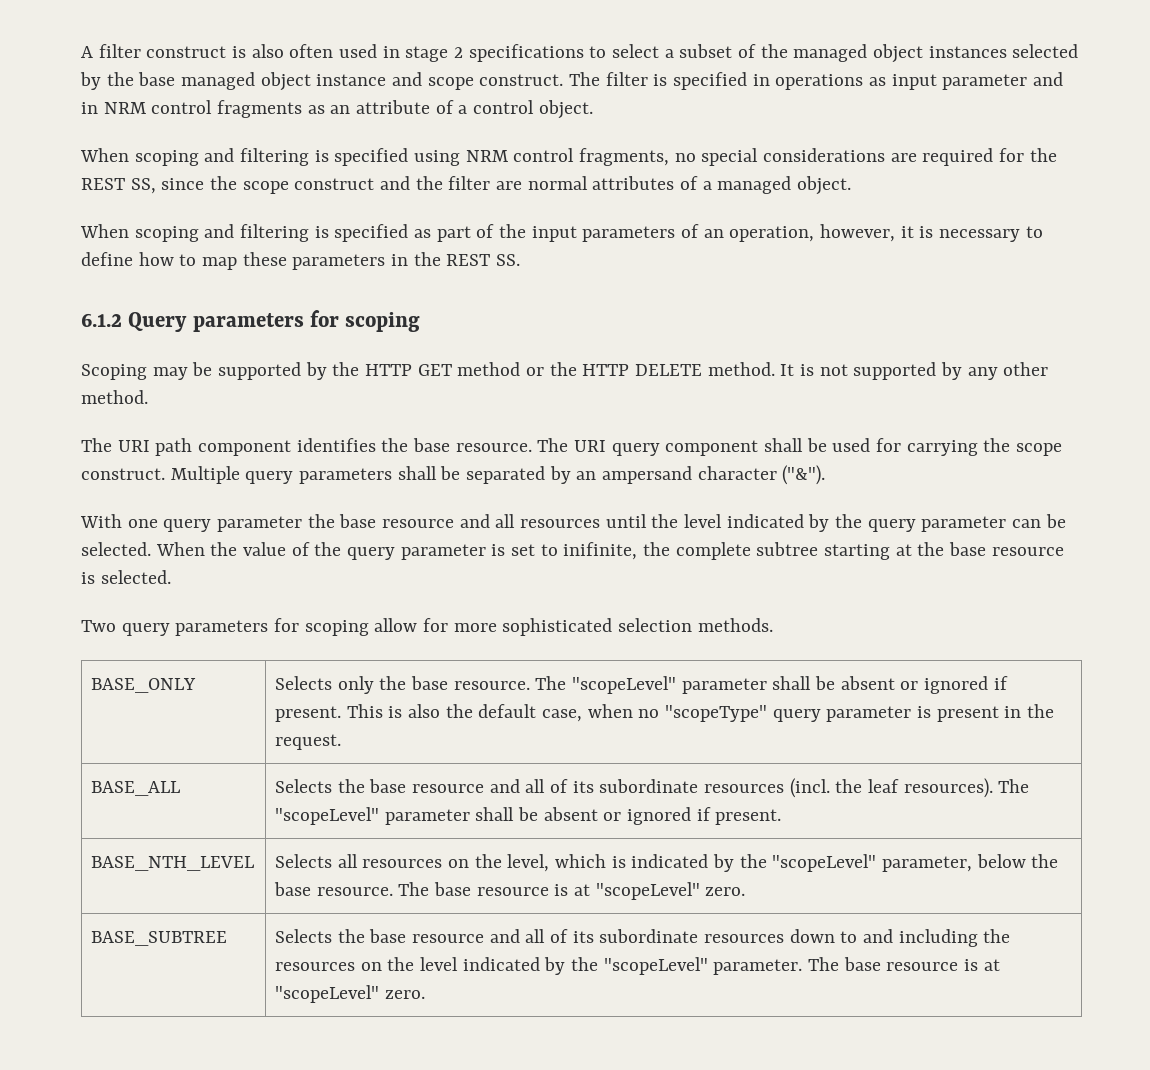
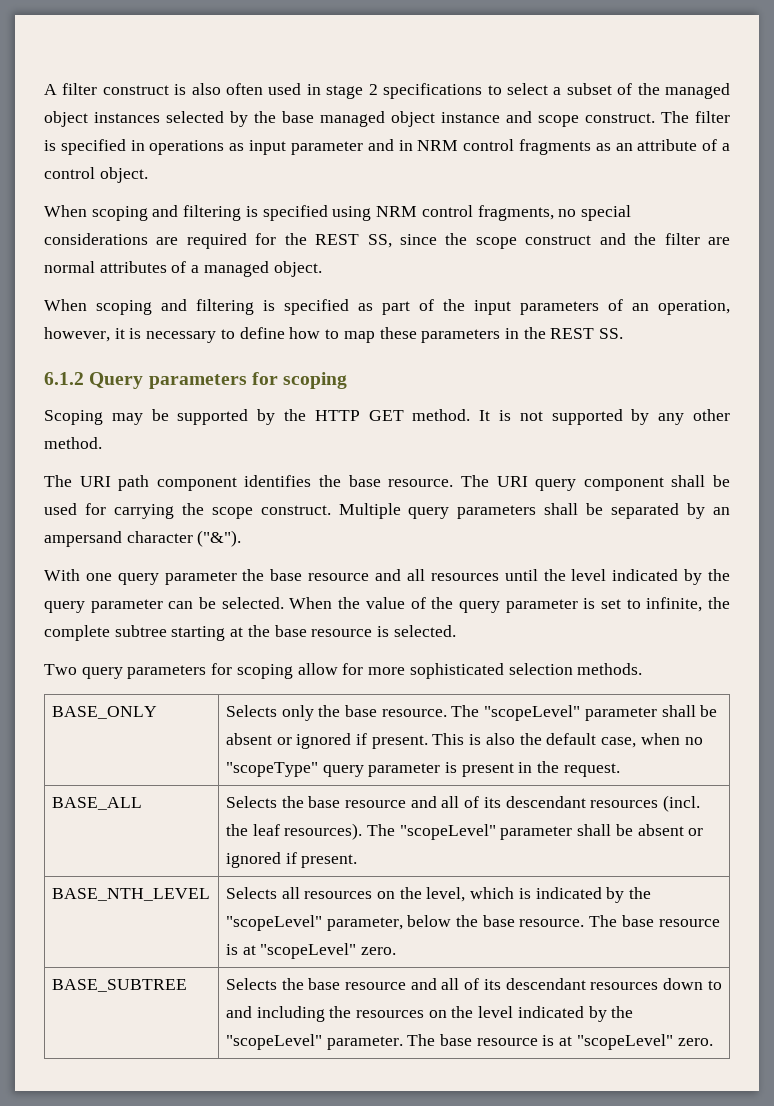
- Scoping may be supported by the HTTP GET method or the HTTP DELETE method.
+ Scoping may be supported by the HTTP GET method.
- When the value of the query parameter is set to inifinite, the complete subtree starting at the base resource is selected.
+ When the value of the query parameter is set to infinite, the complete subtree starting at the base resource is selected.
- BASE_ALL | Selects the base resource and all of its subordinate resources (incl. the leaf resources). The "scopeLevel" parameter shall be absent or ignored if present.
+ BASE_ALL | Selects the base resource and all of its descendant resources (incl. the leaf resources). The "scopeLevel" parameter shall be absent or ignored if present.
- BASE_SUBTREE | Selects the base resource and all of its subordinate resources down to and including the resources on the level indicated by the "scopeLevel" parameter. The base resource is at "scopeLevel" zero.
+ BASE_SUBTREE | Selects the base resource and all of its descendant resources down to and including the resources on the level indicated by the "scopeLevel" parameter. The base resource is at "scopeLevel" zero.

